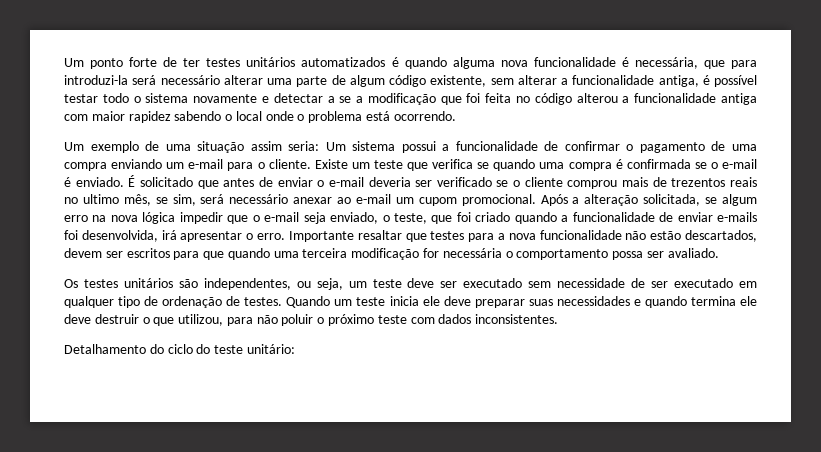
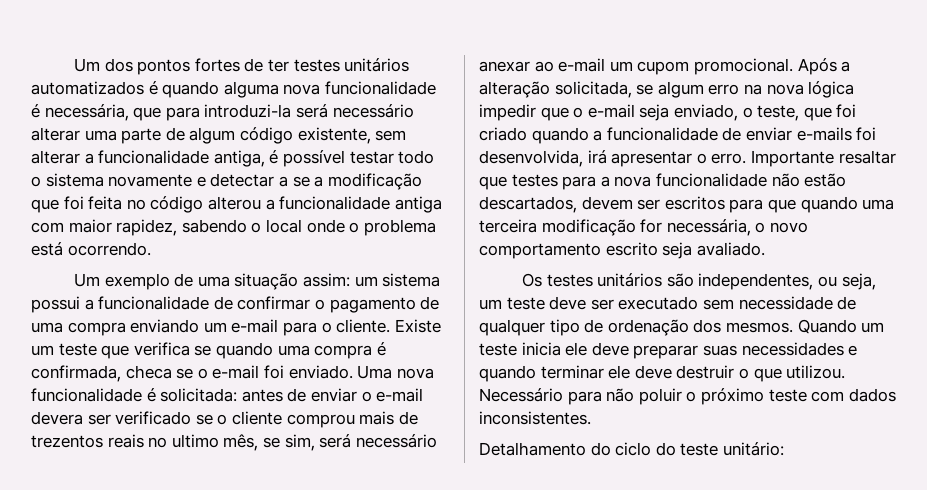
- Um ponto forte de ter testes unitários automatizados é quando alguma nova funcionalidade é necessária, que para introduzi-la será necessário alterar uma parte de algum código existente, sem alterar a funcionalidade antiga, é possível testar todo o sistema novamente e detectar a se a modificação que foi feita no código alterou a funcionalidade antiga com maior rapidez sabendo o local onde o problema está ocorrendo.
+ Um dos pontos fortes de ter testes unitários automatizados é quando alguma nova funcionalidade é necessária, que para introduzi-la será necessário alterar uma parte de algum código existente, sem alterar a funcionalidade antiga, é possível testar todo o sistema novamente e detectar a se a modificação que foi feita no código alterou a funcionalidade antiga com maior rapidez, sabendo o local onde o problema está ocorrendo.
- Um exemplo de uma situação assim seria: Um sistema possui a funcionalidade de confirmar o pagamento de uma compra enviando um e-mail para o cliente.
+ Um exemplo de uma situação assim: um sistema possui a funcionalidade de confirmar o pagamento de uma compra enviando um e-mail para o cliente.
- Existe um teste que verifica se quando uma compra é confirmada se o e-mail é enviado. É solicitado que antes de enviar o e-mail deveria ser verificado se o cliente comprou mais de trezentos reais no ultimo mês, se sim, será necessário anexar ao e-mail um cupom promocional.
+ Existe um teste que verifica se quando uma compra é confirmada, checa se o e-mail foi enviado. Uma nova funcionalidade é solicitada: antes de enviar o e-mail devera ser verificado se o cliente comprou mais de trezentos reais no ultimo mês, se sim, será necessário anexar ao e-mail um cupom promocional.
- Importante resaltar que testes para a nova funcionalidade não estão descartados, devem ser escritos para que quando uma terceira modificação for necessária o comportamento possa ser avaliado.
+ Importante resaltar que testes para a nova funcionalidade não estão descartados, devem ser escritos para que quando uma terceira modificação for necessária, o novo comportamento escrito seja avaliado.
- Os testes unitários são independentes, ou seja, um teste deve ser executado sem necessidade de ser executado em qualquer tipo de ordenação de testes.
+ Os testes unitários são independentes, ou seja, um teste deve ser executado sem necessidade de qualquer tipo de ordenação dos mesmos.
- Quando um teste inicia ele deve preparar suas necessidades e quando termina ele deve destruir o que utilizou, para não poluir o próximo teste com dados inconsistentes.
+ Quando um teste inicia ele deve preparar suas necessidades e quando terminar ele deve destruir o que utilizou. Necessário para não poluir o próximo teste com dados inconsistentes.

